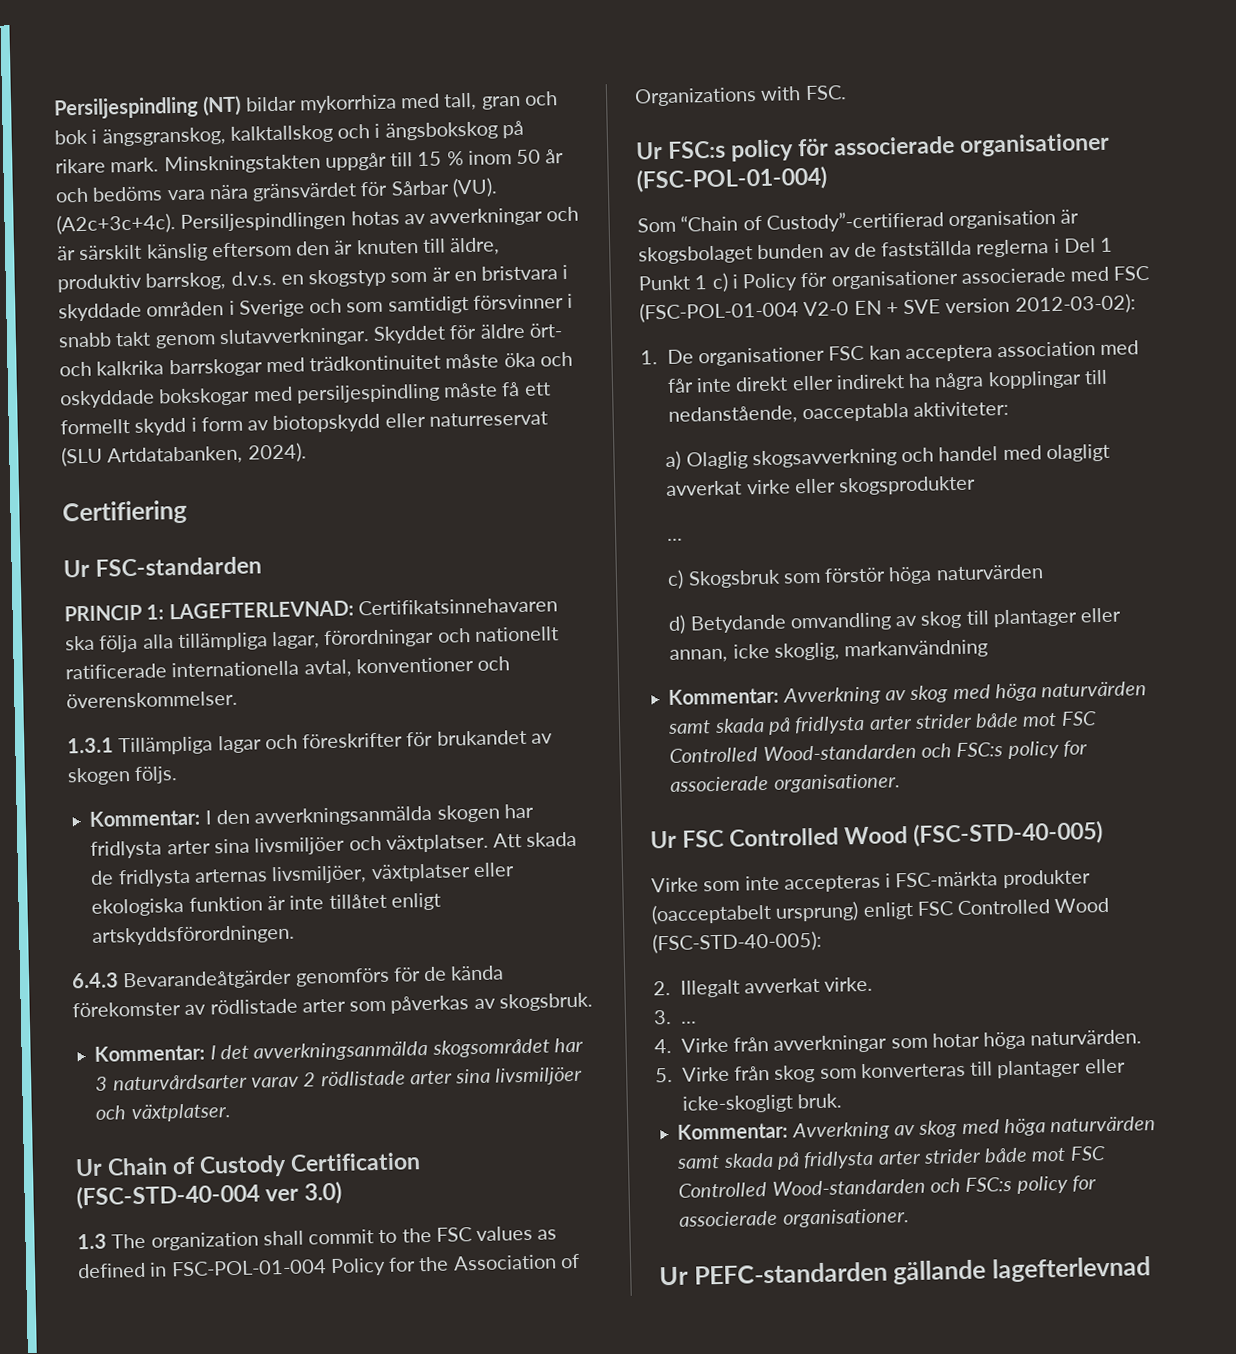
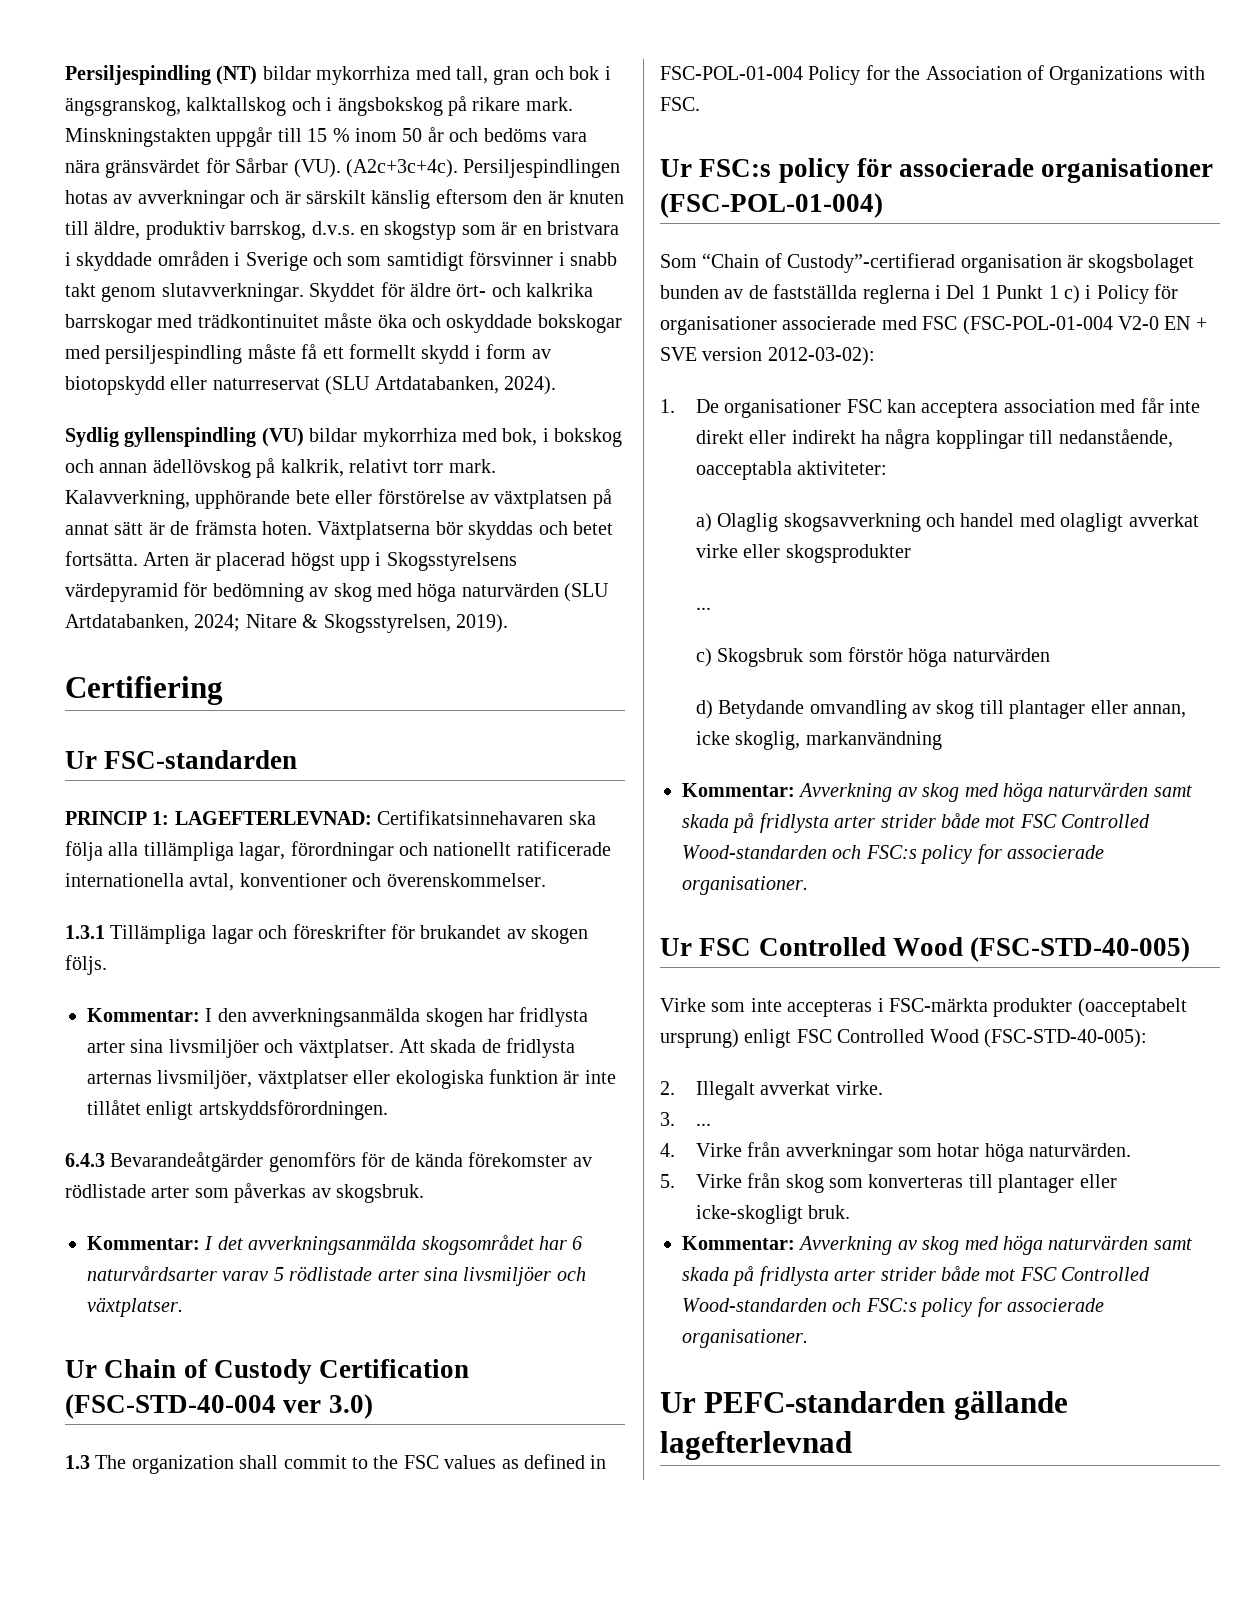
+ Sydlig gyllenspindling (VU) bildar mykorrhiza med bok, i bokskog och annan ädellövskog på kalkrik, relativt torr mark. Kalavverkning, upphörande bete eller förstörelse av växtplatsen på annat sätt är de främsta hoten. Växtplatserna bör skyddas och betet fortsätta. Arten är placerad högst upp i Skogsstyrelsens värdepyramid för bedömning av skog med höga naturvärden (SLU Artdatabanken, 2024; Nitare & Skogsstyrelsen, 2019).
- Kommentar: I det avverkningsanmälda skogsområdet har 3 naturvårdsarter varav 2 rödlistade arter sina livsmiljöer och växtplatser.
+ Kommentar: I det avverkningsanmälda skogsområdet har 6 naturvårdsarter varav 5 rödlistade arter sina livsmiljöer och växtplatser.

